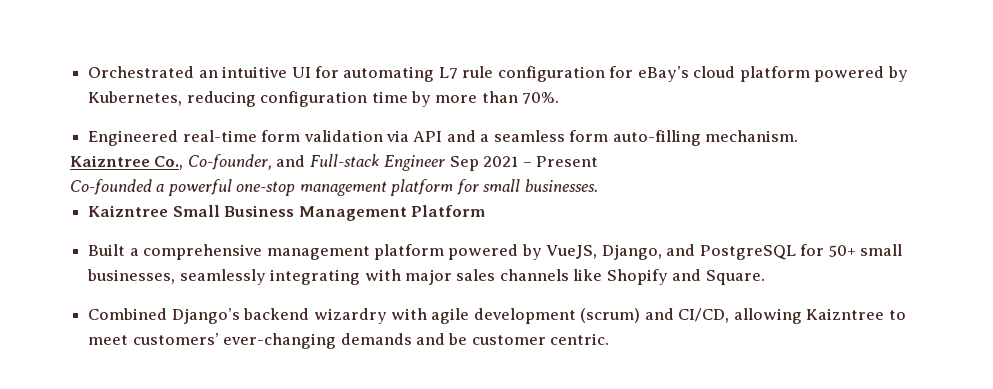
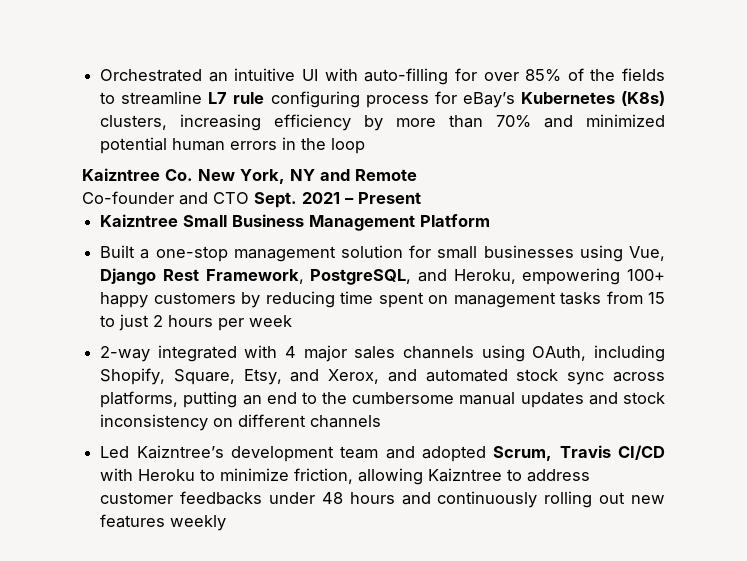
- Orchestrated an intuitive UI for automating L7 rule configuration for eBay’s cloud platform powered by Kubernetes, reducing configuration time by more than 70%.
- Engineered real-time form validation via API and a seamless form auto-filling mechanism.
- Kaizntree Co., Co-founder, and Full-stack Engineer Sep 2021 – Present
- Co-founded a powerful one-stop management platform for small businesses.
+ Orchestrated an intuitive UI with auto-filling for over 85% of the fields to streamline L7 rule configuring process for eBay’s Kubernetes (K8s) clusters, increasing efficiency by more than 70% and minimized potential human errors in the loop
+ Kaizntree Co. New York, NY and Remote
+ Co-founder and CTO Sept. 2021 – Present
- Built a comprehensive management platform powered by VueJS, Django, and PostgreSQL for 50+ small businesses, seamlessly integrating with major sales channels like Shopify and Square.
- Combined Django’s backend wizardry with agile development (scrum) and CI/CD, allowing Kaizntree to meet customers’ ever-changing demands and be customer centric.
+ Built a one-stop management solution for small businesses using Vue, Django Rest Framework, PostgreSQL, and Heroku, empowering 100+ happy customers by reducing time spent on management tasks from 15 to just 2 hours per week
+ 2-way integrated with 4 major sales channels using OAuth, including Shopify, Square, Etsy, and Xerox, and automated stock sync across platforms, putting an end to the cumbersome manual updates and stock inconsistency on different channels
+ Led Kaizntree’s development team and adopted Scrum, Travis CI/CD with Heroku to minimize friction, allowing Kaizntree to address customer feedbacks under 48 hours and continuously rolling out new features weekly

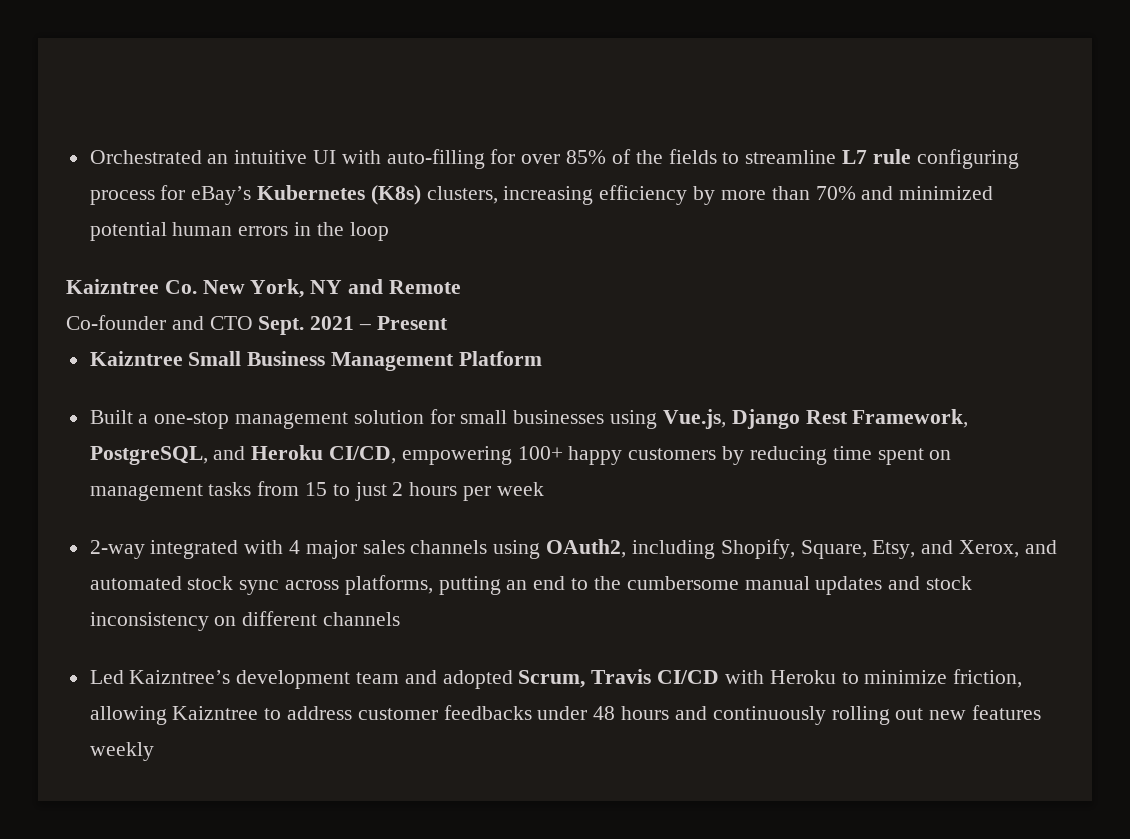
- Built a one-stop management solution for small businesses using Vue, Django Rest Framework, PostgreSQL, and Heroku, empowering 100+ happy customers by reducing time spent on management tasks from 15 to just 2 hours per week
+ Built a one-stop management solution for small businesses using Vue.js, Django Rest Framework, PostgreSQL, and Heroku CI/CD, empowering 100+ happy customers by reducing time spent on management tasks from 15 to just 2 hours per week
- 2-way integrated with 4 major sales channels using OAuth, including Shopify, Square, Etsy, and Xerox, and automated stock sync across platforms, putting an end to the cumbersome manual updates and stock inconsistency on different channels
+ 2-way integrated with 4 major sales channels using OAuth2, including Shopify, Square, Etsy, and Xerox, and automated stock sync across platforms, putting an end to the cumbersome manual updates and stock inconsistency on different channels

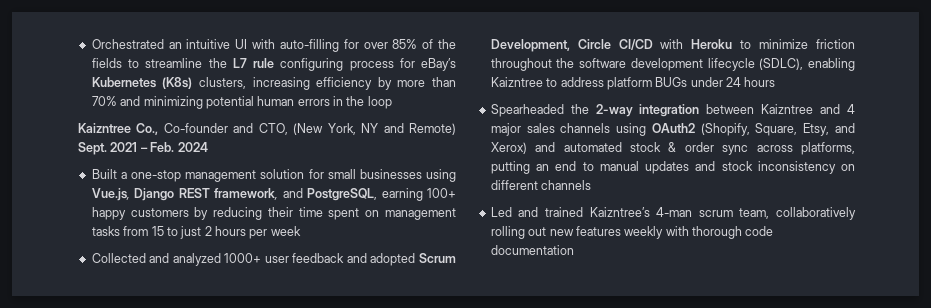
- Orchestrated an intuitive UI with auto-filling for over 85% of the fields to streamline L7 rule configuring process for eBay’s Kubernetes (K8s) clusters, increasing efficiency by more than 70% and minimized potential human errors in the loop
+ Orchestrated an intuitive UI with auto-filling for over 85% of the fields to streamline the L7 rule configuring process for eBay’s Kubernetes (K8s) clusters, increasing efficiency by more than 70% and minimizing potential human errors in the loop
- Kaizntree Co. New York, NY and Remote
- Co-founder and CTO Sept. 2021 – Present
- Kaizntree Small Business Management Platform
+ Kaizntree Co., Co-founder and CTO, (New York, NY and Remote) Sept. 2021 – Feb. 2024
- Built a one-stop management solution for small businesses using Vue.js, Django Rest Framework, PostgreSQL, and Heroku CI/CD, empowering 100+ happy customers by reducing time spent on management tasks from 15 to just 2 hours per week
+ Built a one-stop management solution for small businesses using Vue.js, Django REST framework, and PostgreSQL, earning 100+ happy customers by reducing their time spent on management tasks from 15 to just 2 hours per week
- 2-way integrated with 4 major sales channels using OAuth2, including Shopify, Square, Etsy, and Xerox, and automated stock sync across platforms, putting an end to the cumbersome manual updates and stock inconsistency on different channels
+ Collected and analyzed 1000+ user feedback and adopted Scrum Development, Circle CI/CD with Heroku to minimize friction throughout the software development lifecycle (SDLC), enabling Kaizntree to address platform BUGs under 24 hours
+ Spearheaded the 2-way integration between Kaizntree and 4 major sales channels using OAuth2 (Shopify, Square, Etsy, and Xerox) and automated stock & order sync across platforms, putting an end to manual updates and stock inconsistency on different channels
- Led Kaizntree’s development team and adopted Scrum, Travis CI/CD with Heroku to minimize friction, allowing Kaizntree to address customer feedbacks under 48 hours and continuously rolling out new features weekly
+ Led and trained Kaizntree’s 4-man scrum team, collaboratively rolling out new features weekly with thorough code documentation

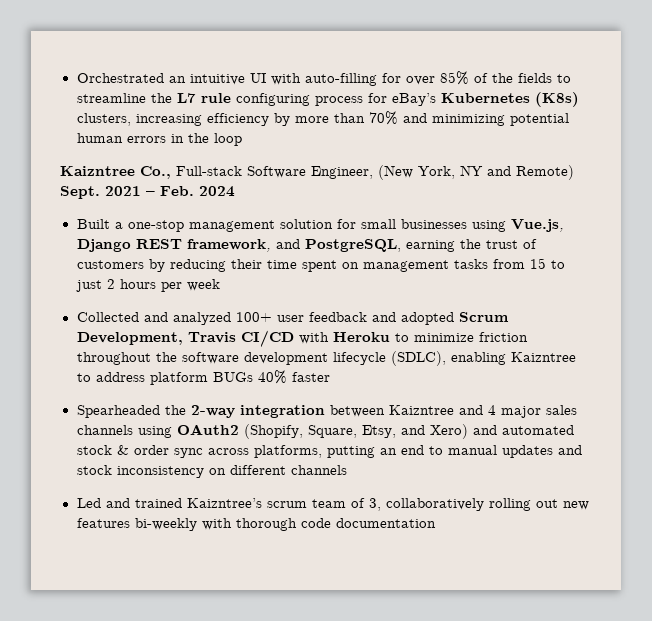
- Kaizntree Co., Co-founder and CTO, (New York, NY and Remote) Sept.
+ Kaizntree Co., Full-stack Software Engineer, (New York, NY and Remote) Sept.
- Built a one-stop management solution for small businesses using Vue.js, Django REST framework, and PostgreSQL, earning 100+ happy customers by reducing their time spent on management tasks from 15 to just 2 hours per week
+ Built a one-stop management solution for small businesses using Vue.js, Django REST framework, and PostgreSQL, earning the trust of customers by reducing their time spent on management tasks from 15 to just 2 hours per week
- Collected and analyzed 1000+ user feedback and adopted Scrum Development, Circle CI/CD with Heroku to minimize friction throughout the software development lifecycle (SDLC), enabling Kaizntree to address platform BUGs under 24 hours
+ Collected and analyzed 100+ user feedback and adopted Scrum Development, Travis CI/CD with Heroku to minimize friction throughout the software development lifecycle (SDLC), enabling Kaizntree to address platform BUGs 40% faster
- Spearheaded the 2-way integration between Kaizntree and 4 major sales channels using OAuth2 (Shopify, Square, Etsy, and Xerox) and automated stock & order sync across platforms, putting an end to manual updates and stock inconsistency on different channels
+ Spearheaded the 2-way integration between Kaizntree and 4 major sales channels using OAuth2 (Shopify, Square, Etsy, and Xero) and automated stock & order sync across platforms, putting an end to manual updates and stock inconsistency on different channels
- Led and trained Kaizntree’s 4-man scrum team, collaboratively rolling out new features weekly with thorough code documentation
+ Led and trained Kaizntree’s scrum team of 3, collaboratively rolling out new features bi-weekly with thorough code documentation

